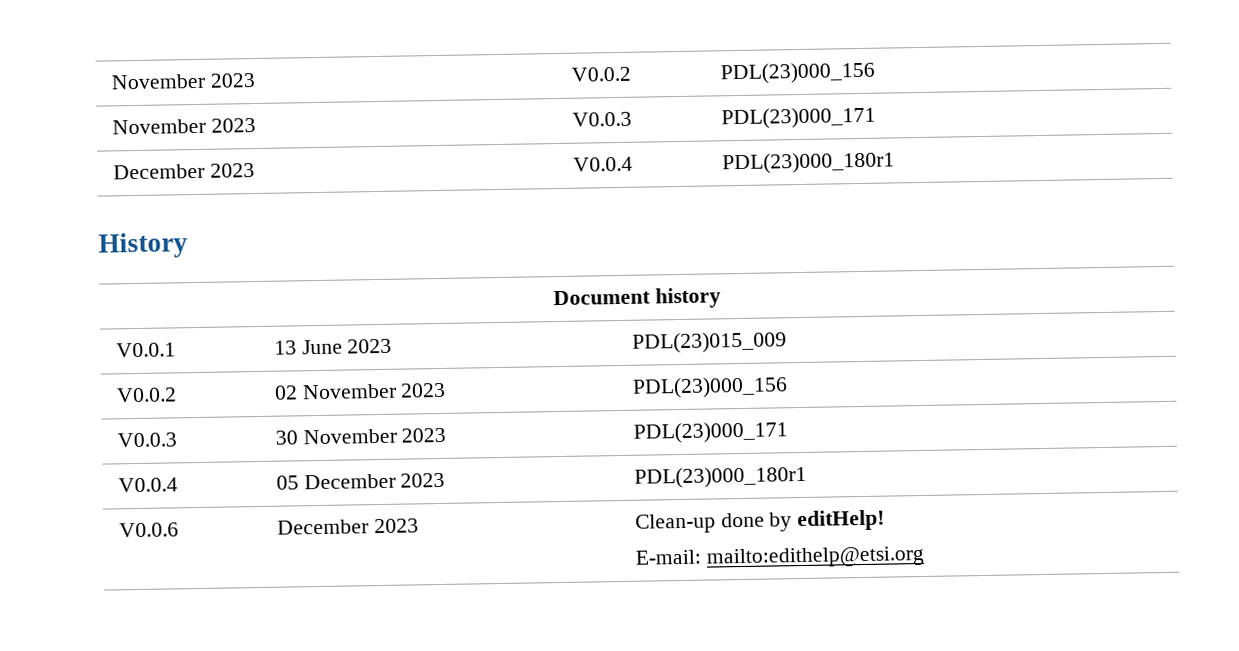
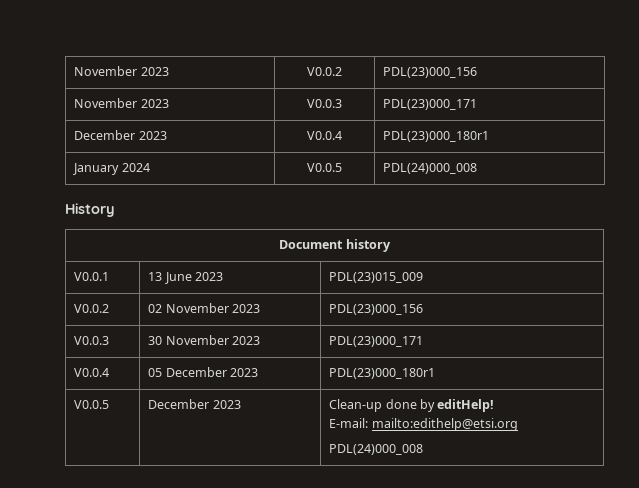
+ January 2024 | V0.0.5 | PDL(24)000_008
- V0.0.6 | December 2023 | Clean-up done by editHelp!
+ V0.0.5 | December 2023 | Clean-up done by editHelp!
  E-mail: mailto:edithelp@etsi.org
+ PDL(24)000_008

